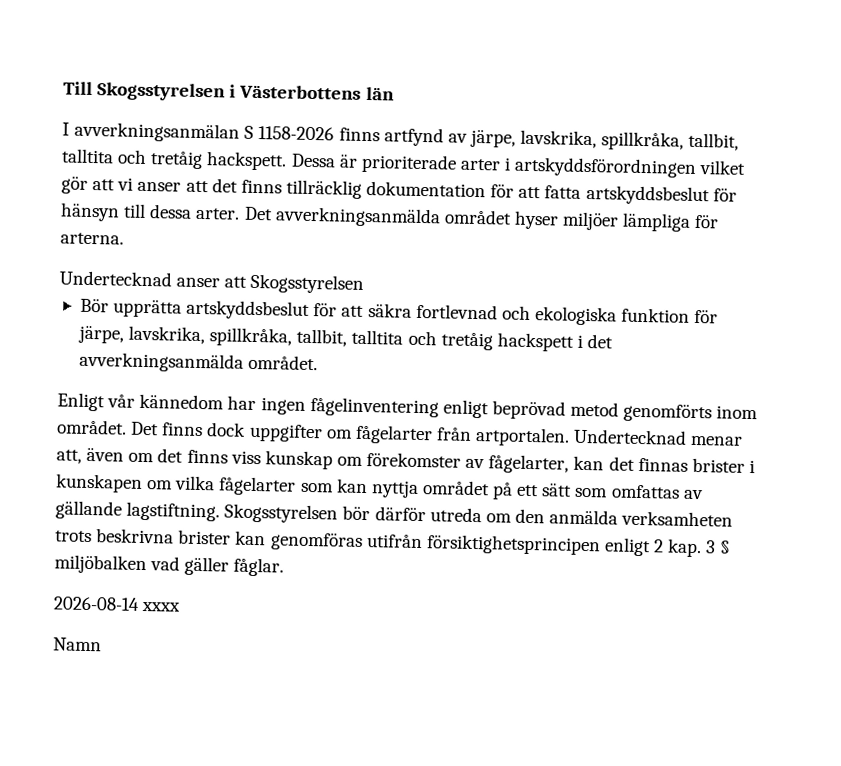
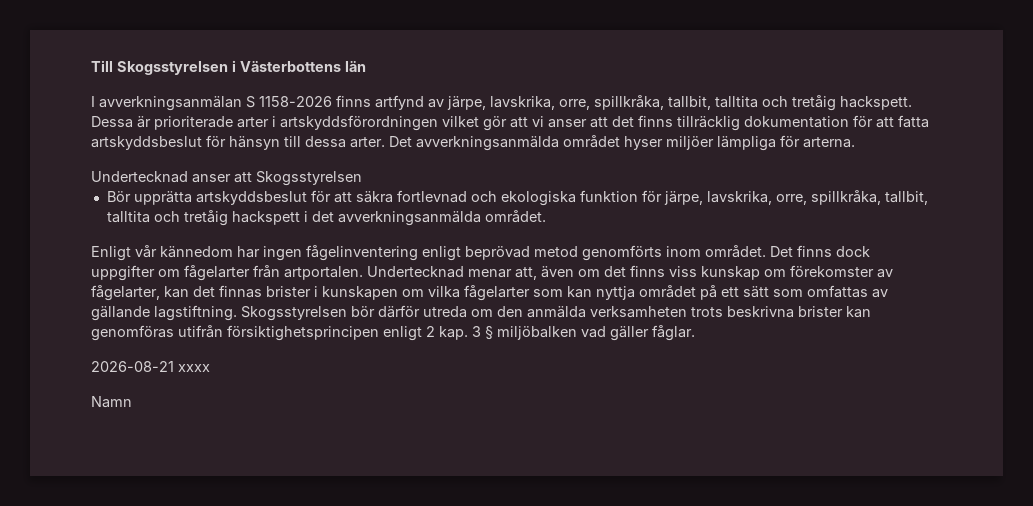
- I avverkningsanmälan S 1158-2026 finns artfynd av järpe, lavskrika, spillkråka, tallbit, talltita och tretåig hackspett.
+ I avverkningsanmälan S 1158-2026 finns artfynd av järpe, lavskrika, orre, spillkråka, tallbit, talltita och tretåig hackspett.
- Bör upprätta artskyddsbeslut för att säkra fortlevnad och ekologiska funktion för järpe, lavskrika, spillkråka, tallbit, talltita och tretåig hackspett i det avverkningsanmälda området.
+ Bör upprätta artskyddsbeslut för att säkra fortlevnad och ekologiska funktion för järpe, lavskrika, orre, spillkråka, tallbit, talltita och tretåig hackspett i det avverkningsanmälda området.
- 2026-08-14 xxxx
+ 2026-08-21 xxxx

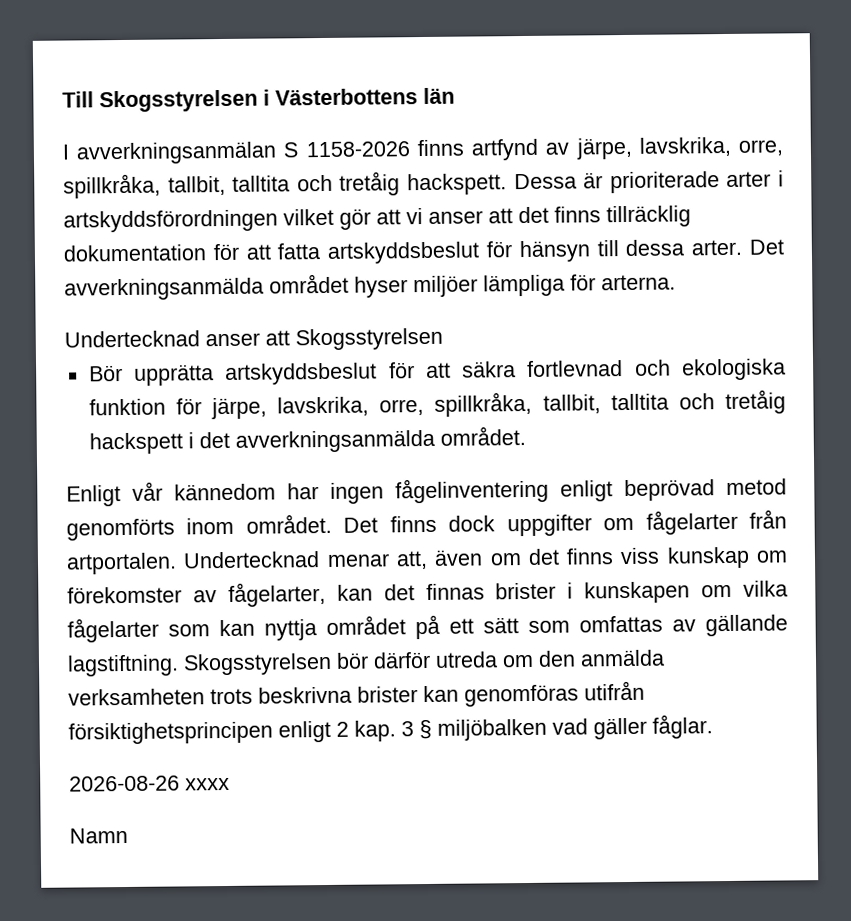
- 2026-08-21 xxxx
+ 2026-08-26 xxxx

